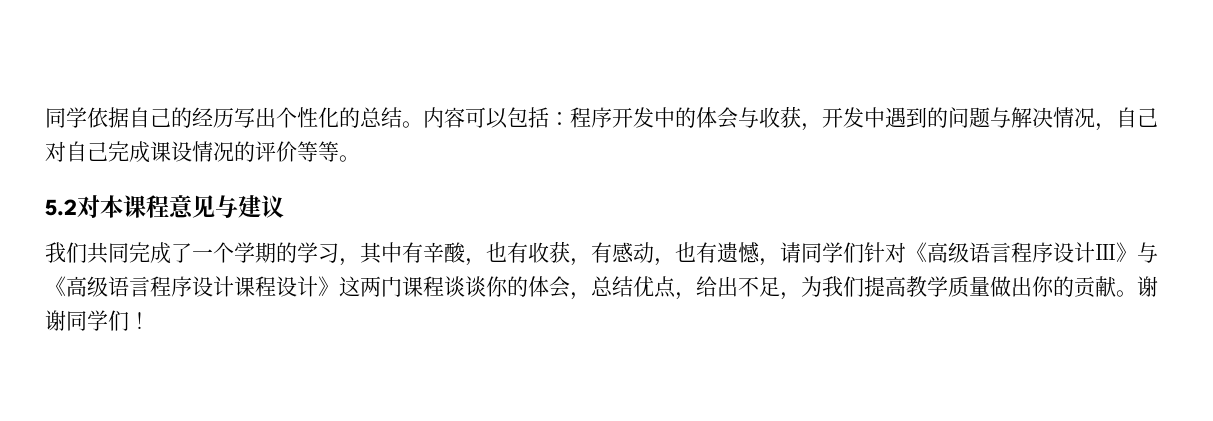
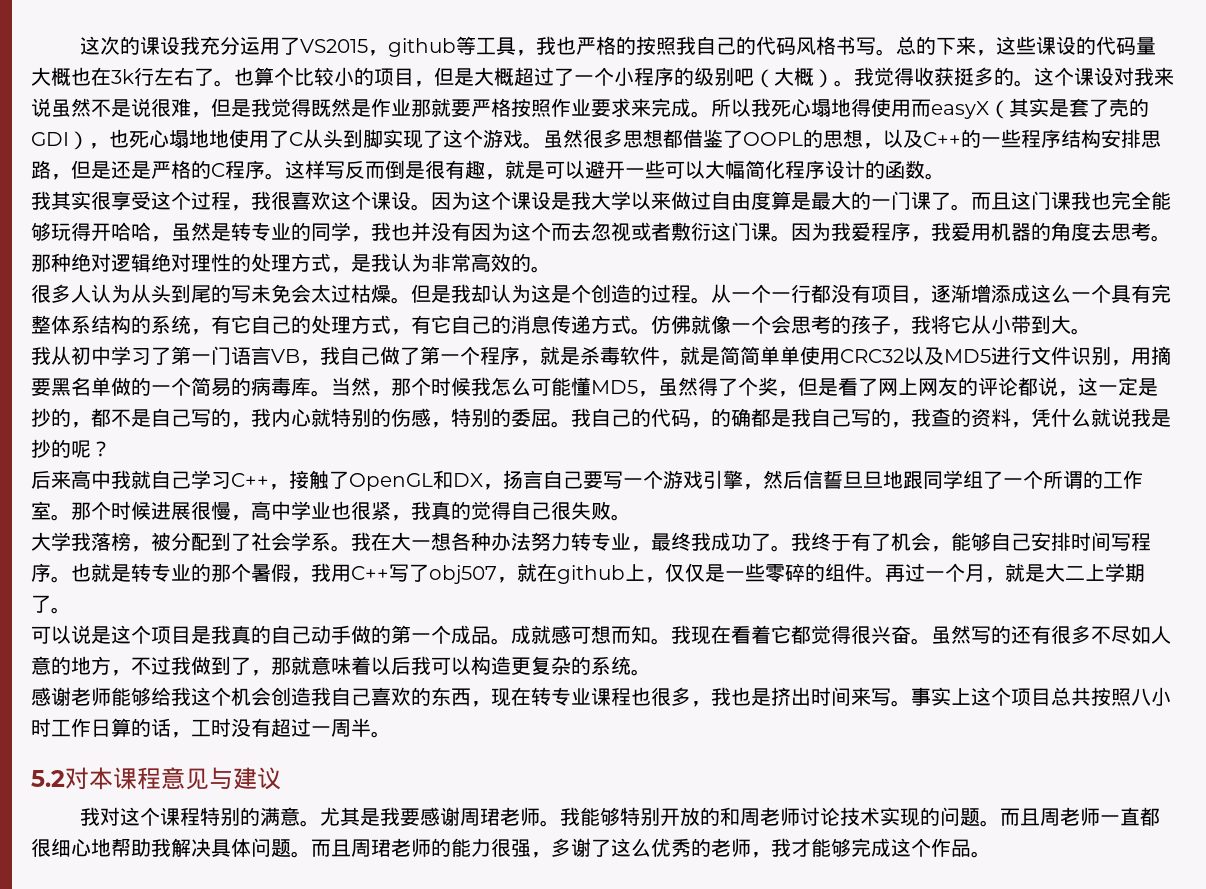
- 同学依据自己的经历写出个性化的总结。内容可以包括：程序开发中的体会与收获，开发中遇到的问题与解决情况，自己对自己完成课设情况的评价等等。
+ 这次的课设我充分运用了VS2015，github等工具，我也严格的按照我自己的代码风格书写。总的下来，这些课设的代码量大概也在3k行左右了。也算个比较小的项目，但是大概超过了一个小程序的级别吧（大概）。我觉得收获挺多的。这个课设对我来说虽然不是说很难，但是我觉得既然是作业那就要严格按照作业要求来完成。所以我死心塌地得使用而easyX（其实是套了壳的GDI），也死心塌地地使用了C从头到脚实现了这个游戏。虽然很多思想都借鉴了OOPL的思想，以及C++的一些程序结构安排思路，但是还是严格的C程序。这样写反而倒是很有趣，就是可以避开一些可以大幅简化程序设计的函数。
+ 我其实很享受这个过程，我很喜欢这个课设。因为这个课设是我大学以来做过自由度算是最大的一门课了。而且这门课我也完全能够玩得开哈哈，虽然是转专业的同学，我也并没有因为这个而去忽视或者敷衍这门课。因为我爱程序，我爱用机器的角度去思考。那种绝对逻辑绝对理性的处理方式，是我认为非常高效的。
+ 很多人认为从头到尾的写未免会太过枯燥。但是我却认为这是个创造的过程。从一个一行都没有项目，逐渐增添成这么一个具有完整体系结构的系统，有它自己的处理方式，有它自己的消息传递方式。仿佛就像一个会思考的孩子，我将它从小带到大。
+ 我从初中学习了第一门语言VB，我自己做了第一个程序，就是杀毒软件，就是简简单单使用CRC32以及MD5进行文件识别，用摘要黑名单做的一个简易的病毒库。当然，那个时候我怎么可能懂MD5，虽然得了个奖，但是看了网上网友的评论都说，这一定是抄的，都不是自己写的，我内心就特别的伤感，特别的委屈。我自己的代码，的确都是我自己写的，我查的资料，凭什么就说我是抄的呢？
+ 后来高中我就自己学习C++，接触了OpenGL和DX，扬言自己要写一个游戏引擎，然后信誓旦旦地跟同学组了一个所谓的工作室。那个时候进展很慢，高中学业也很紧，我真的觉得自己很失败。
+ 大学我落榜，被分配到了社会学系。我在大一想各种办法努力转专业，最终我成功了。我终于有了机会，能够自己安排时间写程序。也就是转专业的那个暑假，我用C++写了obj507，就在github上，仅仅是一些零碎的组件。再过一个月，就是大二上学期了。
+ 可以说是这个项目是我真的自己动手做的第一个成品。成就感可想而知。我现在看着它都觉得很兴奋。虽然写的还有很多不尽如人意的地方，不过我做到了，那就意味着以后我可以构造更复杂的系统。
+ 感谢老师能够给我这个机会创造我自己喜欢的东西，现在转专业课程也很多，我也是挤出时间来写。事实上这个项目总共按照八小时工作日算的话，工时没有超过一周半。
- 我们共同完成了一个学期的学习，其中有辛酸，也有收获，有感动，也有遗憾，请同学们针对《高级语言程序设计Ⅲ》与《高级语言程序设计课程设计》这两门课程谈谈你的体会，总结优点，给出不足，为我们提高教学质量做出你的贡献。谢谢同学们！
+ 我对这个课程特别的满意。尤其是我要感谢周珺老师。我能够特别开放的和周老师讨论技术实现的问题。而且周老师一直都很细心地帮助我解决具体问题。而且周珺老师的能力很强，多谢了这么优秀的老师，我才能够完成这个作品。

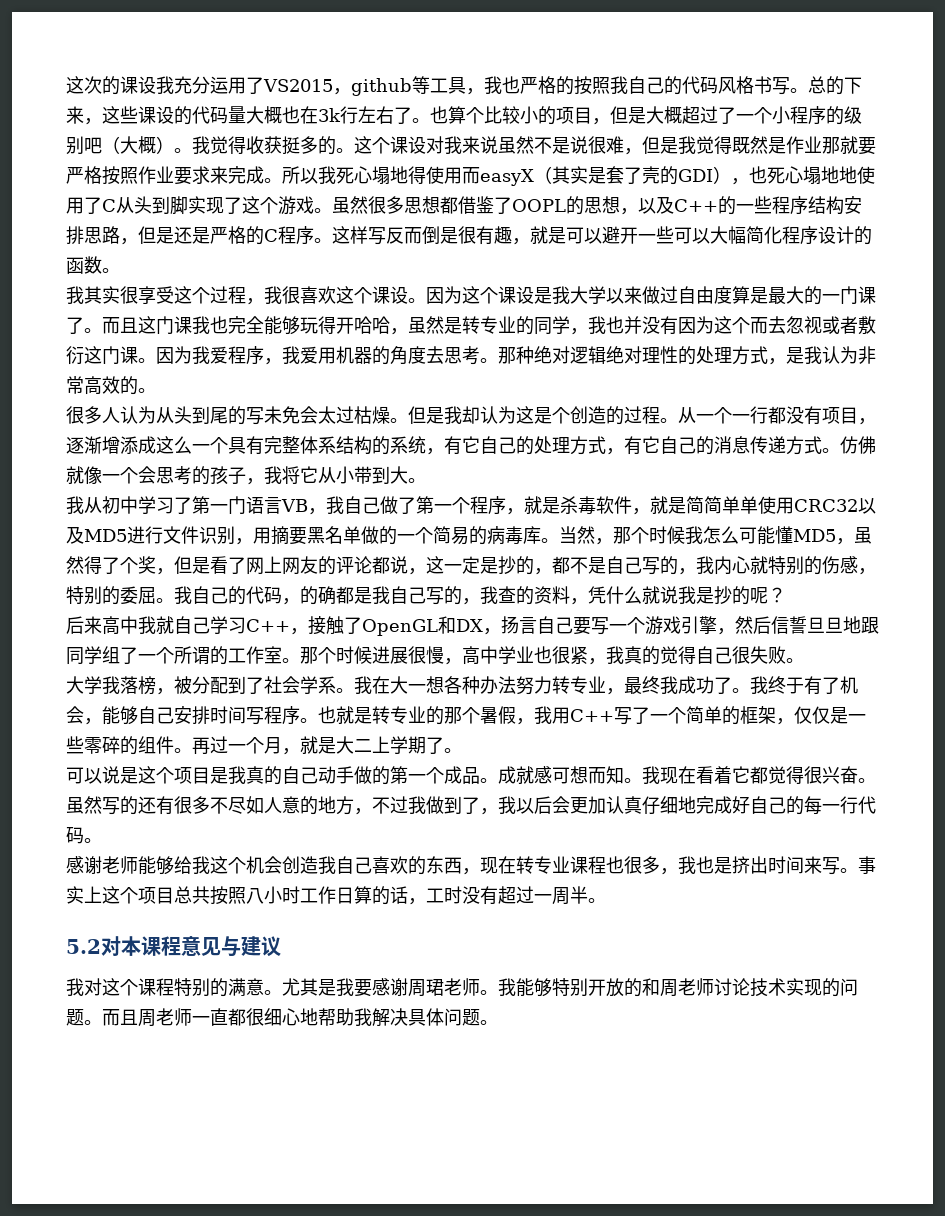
- 也就是转专业的那个暑假，我用C++写了obj507，就在github上，仅仅是一些零碎的组件。
+ 也就是转专业的那个暑假，我用C++写了一个简单的框架，仅仅是一些零碎的组件。
- 虽然写的还有很多不尽如人意的地方，不过我做到了，那就意味着以后我可以构造更复杂的系统。
+ 虽然写的还有很多不尽如人意的地方，不过我做到了，我以后会更加认真仔细地完成好自己的每一行代码。
- 而且周珺老师的能力很强，多谢了这么优秀的老师，我才能够完成这个作品。

